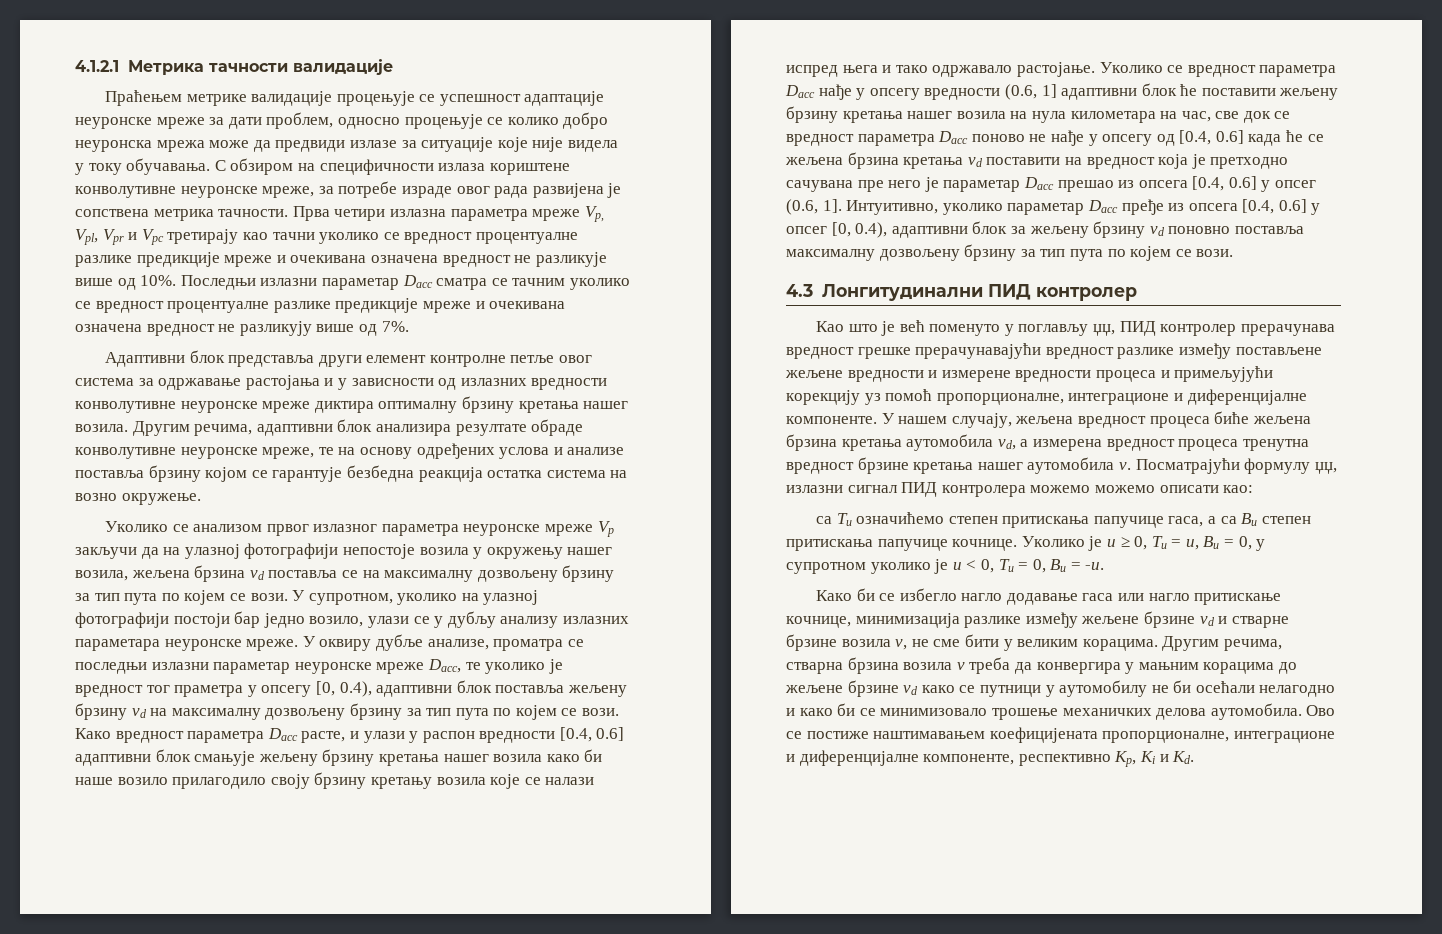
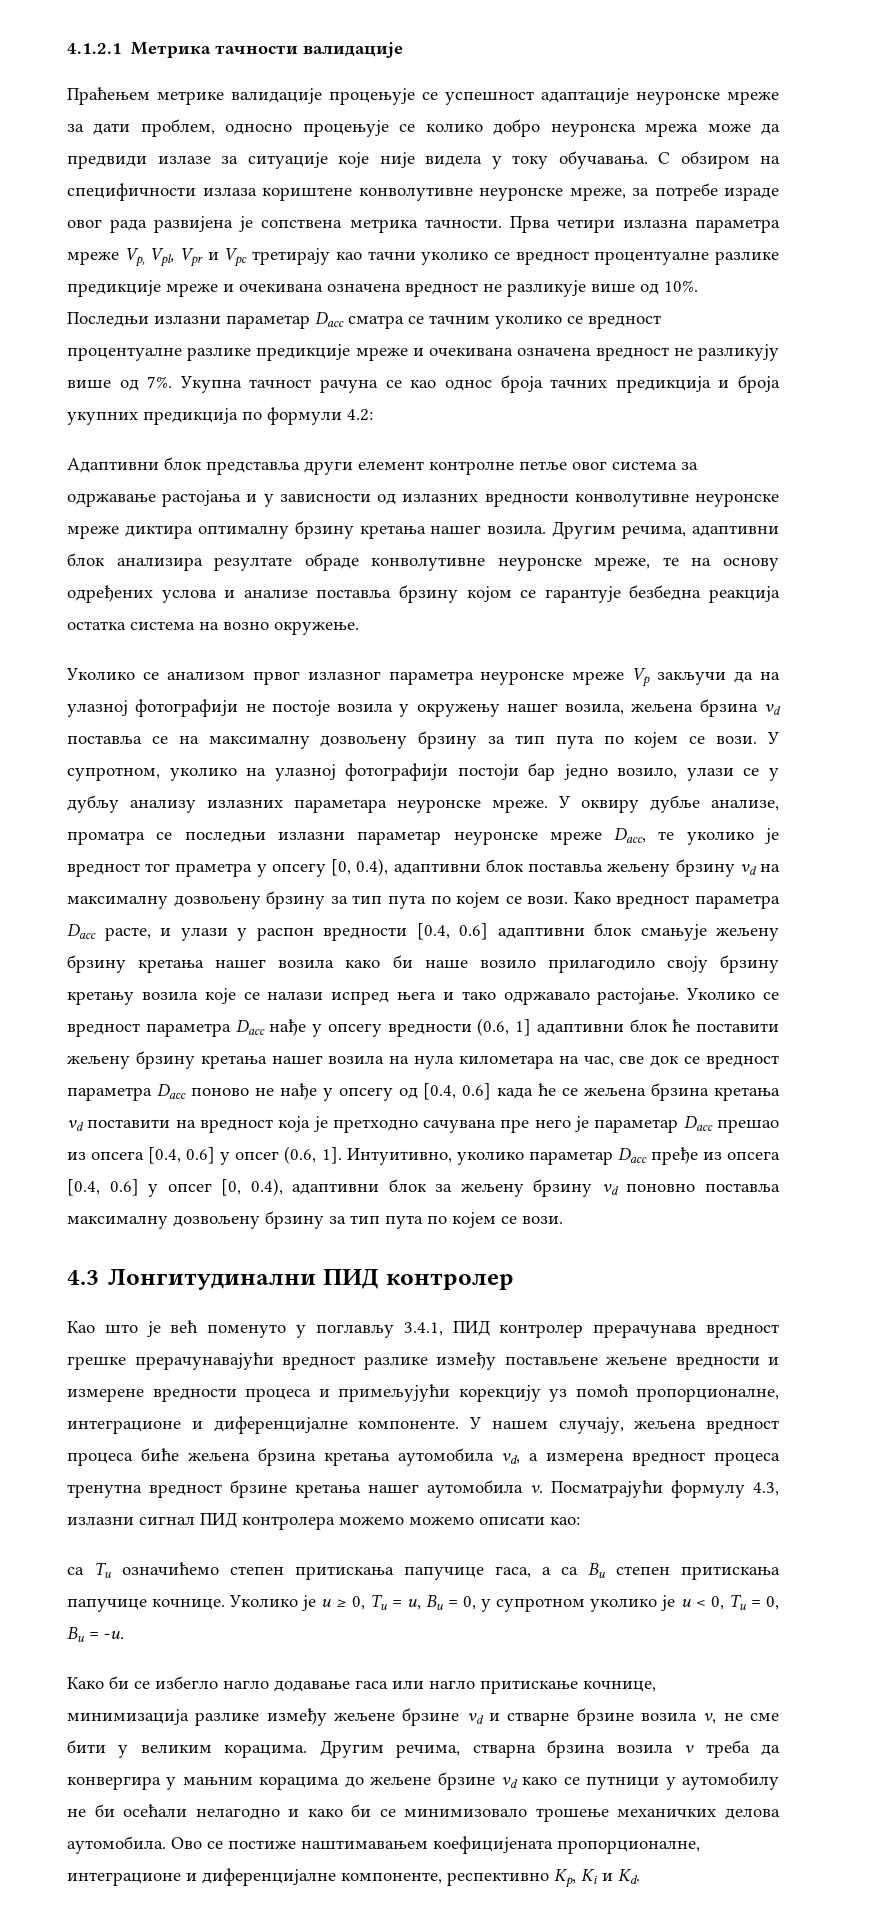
+ Укупна тачност рачуна се као однос броја тачних предикција и броја укупних предикција по формули 4.2:
- Уколико се анализом првог излазног параметра неуронске мреже Vp закључи да на улазној фотографији непостоје возила у окружењу нашег возила, жељена брзина vd поставља се на максималну дозвољену брзину за тип пута по којем се вози.
+ Уколико се анализом првог излазног параметра неуронске мреже Vp закључи да на улазној фотографији не постоје возила у окружењу нашег возила, жељена брзина vd поставља се на максималну дозвољену брзину за тип пута по којем се вози.
- Као што је већ поменуто у поглављу џџ, ПИД контролер прерачунава вредност грешке прерачунавајући вредност разлике између постављене жељене вредности и измерене вредности процеса и примељујући корекцију уз помоћ пропорционалне, интеграционе и диференцијалне компоненте.
+ Као што је већ поменуто у поглављу 3.4.1, ПИД контролер прерачунава вредност грешке прерачунавајући вредност разлике између постављене жељене вредности и измерене вредности процеса и примељујући корекцију уз помоћ пропорционалне, интеграционе и диференцијалне компоненте.
- Посматрајући формулу џџ, излазни сигнал ПИД контролера можемо можемо описати као:
+ Посматрајући формулу 4.3, излазни сигнал ПИД контролера можемо можемо описати као:

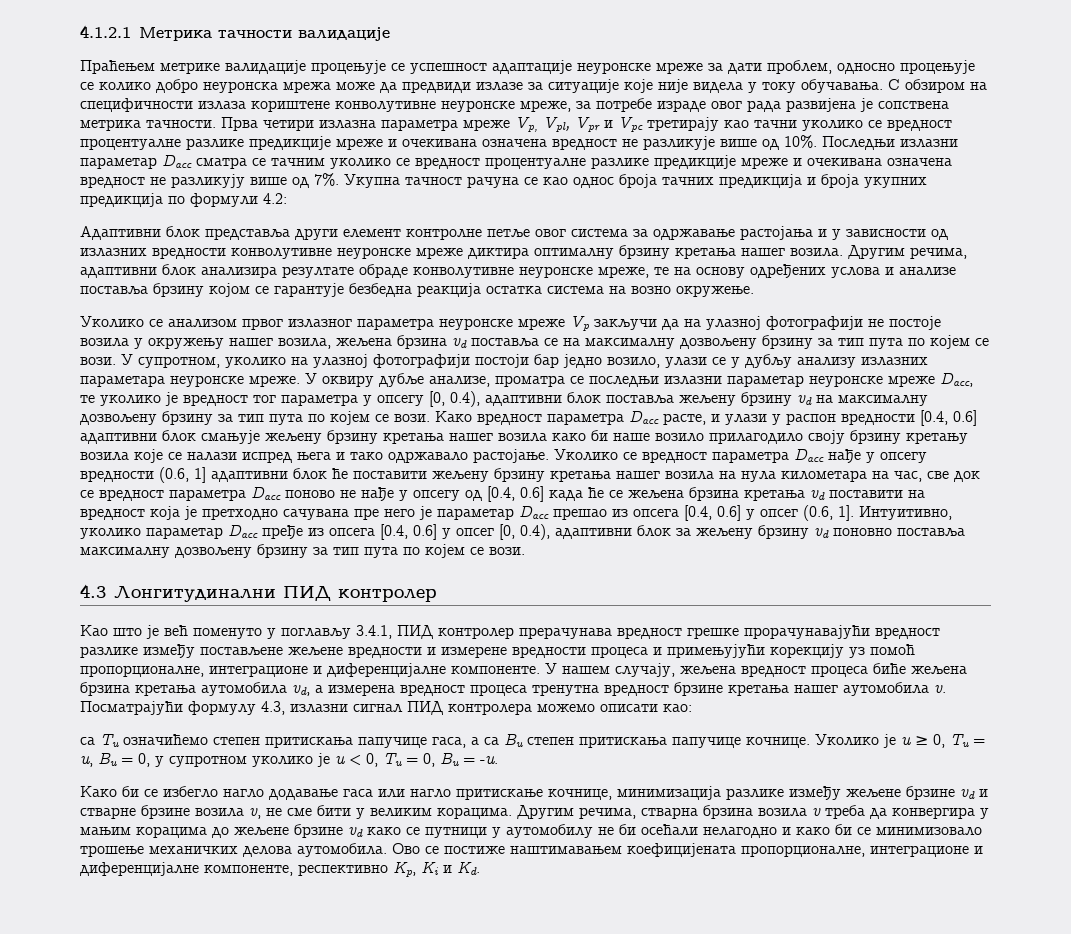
- У оквиру дубље анализе, проматра се последњи излазни параметар неуронске мреже Dacc, те уколико је вредност тог праметра у опсегу [0, 0.4), адаптивни блок поставља жељену брзину vd на максималну дозвољену брзину за тип пута по којем се вози.
+ У оквиру дубље анализе, проматра се последњи излазни параметар неуронске мреже Dacc, те уколико је вредност тог параметра у опсегу [0, 0.4), адаптивни блок поставља жељену брзину vd на максималну дозвољену брзину за тип пута по којем се вози.
- Као што је већ поменуто у поглављу 3.4.1, ПИД контролер прерачунава вредност грешке прерачунавајући вредност разлике између постављене жељене вредности и измерене вредности процеса и примељујући корекцију уз помоћ пропорционалне, интеграционе и диференцијалне компоненте.
+ Као што је већ поменуто у поглављу 3.4.1, ПИД контролер прерачунава вредност грешке прорачунавајући вредност разлике између постављене жељене вредности и измерене вредности процеса и примењујући корекцију уз помоћ пропорционалне, интеграционе и диференцијалне компоненте.
- Посматрајући формулу 4.3, излазни сигнал ПИД контролера можемо можемо описати као:
+ Посматрајући формулу 4.3, излазни сигнал ПИД контролера можемо описати као:
- Другим речима, стварна брзина возила v треба да конвергира у мањним корацима до жељене брзине vd како се путници у аутомобилу не би осећали нелагодно и како би се минимизовало трошење механичких делова аутомобила.
+ Другим речима, стварна брзина возила v треба да конвергира у мањим корацима до жељене брзине vd како се путници у аутомобилу не би осећали нелагодно и како би се минимизовало трошење механичких делова аутомобила.

